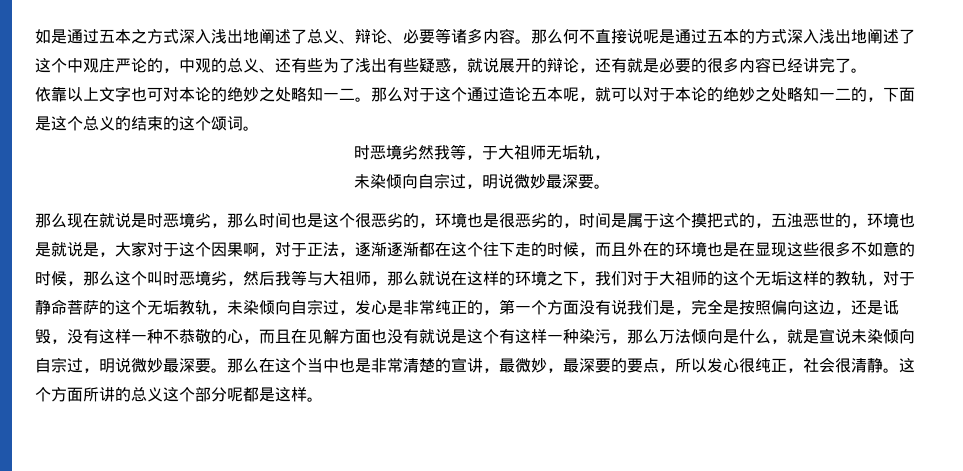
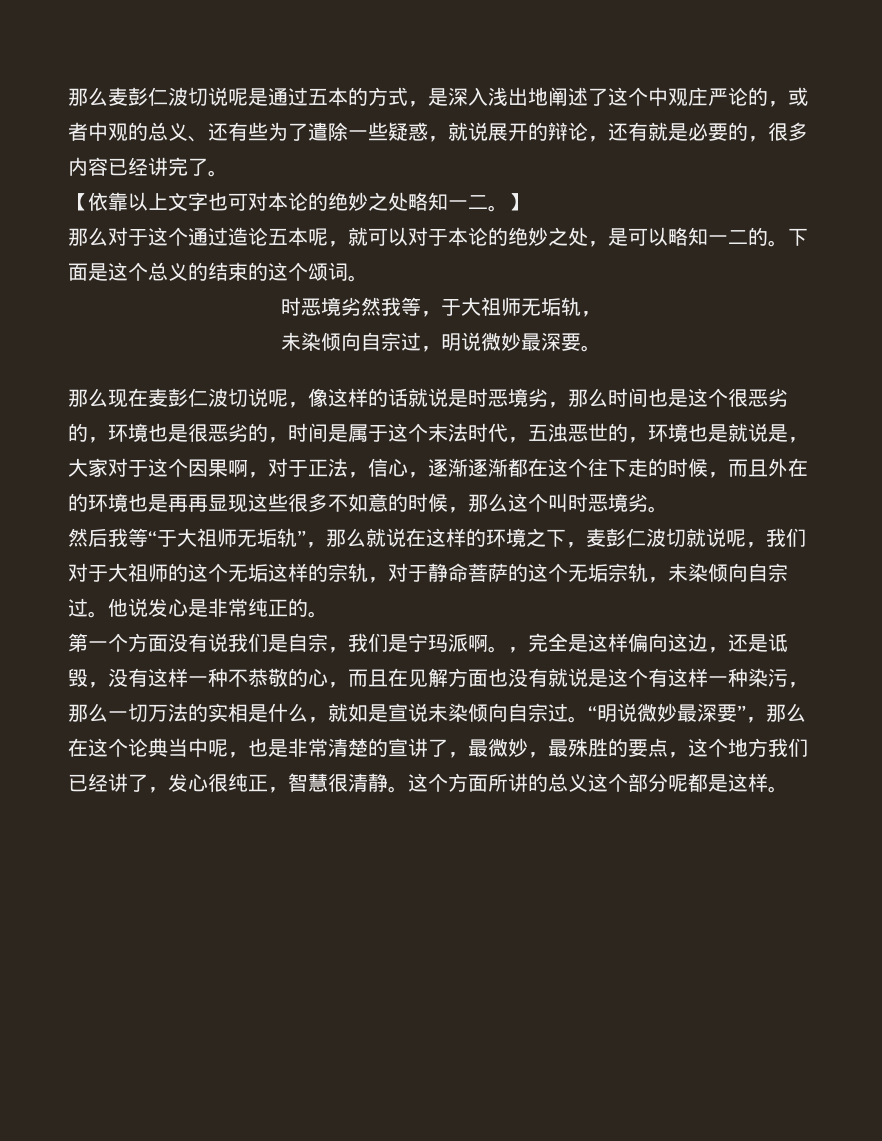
- 如是通过五本之方式深入浅出地阐述了总义、辩论、必要等诸多内容。那么何不直接说呢是通过五本的方式深入浅出地阐述了这个中观庄严论的，中观的总义、还有些为了浅出有些疑惑，就说展开的辩论，还有就是必要的很多内容已经讲完了。
+ 那么麦彭仁波切说呢是通过五本的方式，是深入浅出地阐述了这个中观庄严论的，或者中观的总义、还有些为了遣除一些疑惑，就说展开的辩论，还有就是必要的，很多内容已经讲完了。
- 依靠以上文字也可对本论的绝妙之处略知一二。那么对于这个通过造论五本呢，就可以对于本论的绝妙之处略知一二的，下面是这个总义的结束的这个颂词。
+ 【依靠以上文字也可对本论的绝妙之处略知一二。】
+ 那么对于这个通过造论五本呢，就可以对于本论的绝妙之处，是可以略知一二的。下面是这个总义的结束的这个颂词。
- 那么现在就说是时恶境劣，那么时间也是这个很恶劣的，环境也是很恶劣的，时间是属于这个摸把式的，五浊恶世的，环境也是就说是，大家对于这个因果啊，对于正法，逐渐逐渐都在这个往下走的时候，而且外在的环境也是在显现这些很多不如意的时候，那么这个叫时恶境劣，然后我等与大祖师，那么就说在这样的环境之下，我们对于大祖师的这个无垢这样的教轨，对于静命菩萨的这个无垢教轨，未染倾向自宗过，发心是非常纯正的，第一个方面没有说我们是，完全是按照偏向这边，还是诋毁，没有这样一种不恭敬的心，而且在见解方面也没有就说是这个有这样一种染污，那么万法倾向是什么，就是宣说未染倾向自宗过，明说微妙最深要。那么在这个当中也是非常清楚的宣讲，最微妙，最深要的要点，所以发心很纯正，社会很清静。
+ 那么现在麦彭仁波切说呢，像这样的话就说是时恶境劣，那么时间也是这个很恶劣的，环境也是很恶劣的，时间是属于这个末法时代，五浊恶世的，环境也是就说是，大家对于这个因果啊，对于正法，信心，逐渐逐渐都在这个往下走的时候，而且外在的环境也是再再显现这些很多不如意的时候，那么这个叫时恶境劣。
+ 然后我等“于大祖师无垢轨”，那么就说在这样的环境之下，麦彭仁波切就说呢，我们对于大祖师的这个无垢这样的宗轨，对于静命菩萨的这个无垢宗轨，未染倾向自宗过。他说发心是非常纯正的。
+ 第一个方面没有说我们是自宗，我们是宁玛派啊。，完全是这样偏向这边，还是诋毁，没有这样一种不恭敬的心，而且在见解方面也没有就说是这个有这样一种染污，那么一切万法的实相是什么，就如是宣说未染倾向自宗过。“明说微妙最深要”，那么在这个论典当中呢，也是非常清楚的宣讲了，最微妙，最殊胜的要点，这个地方我们已经讲了，发心很纯正，智慧很清静。

